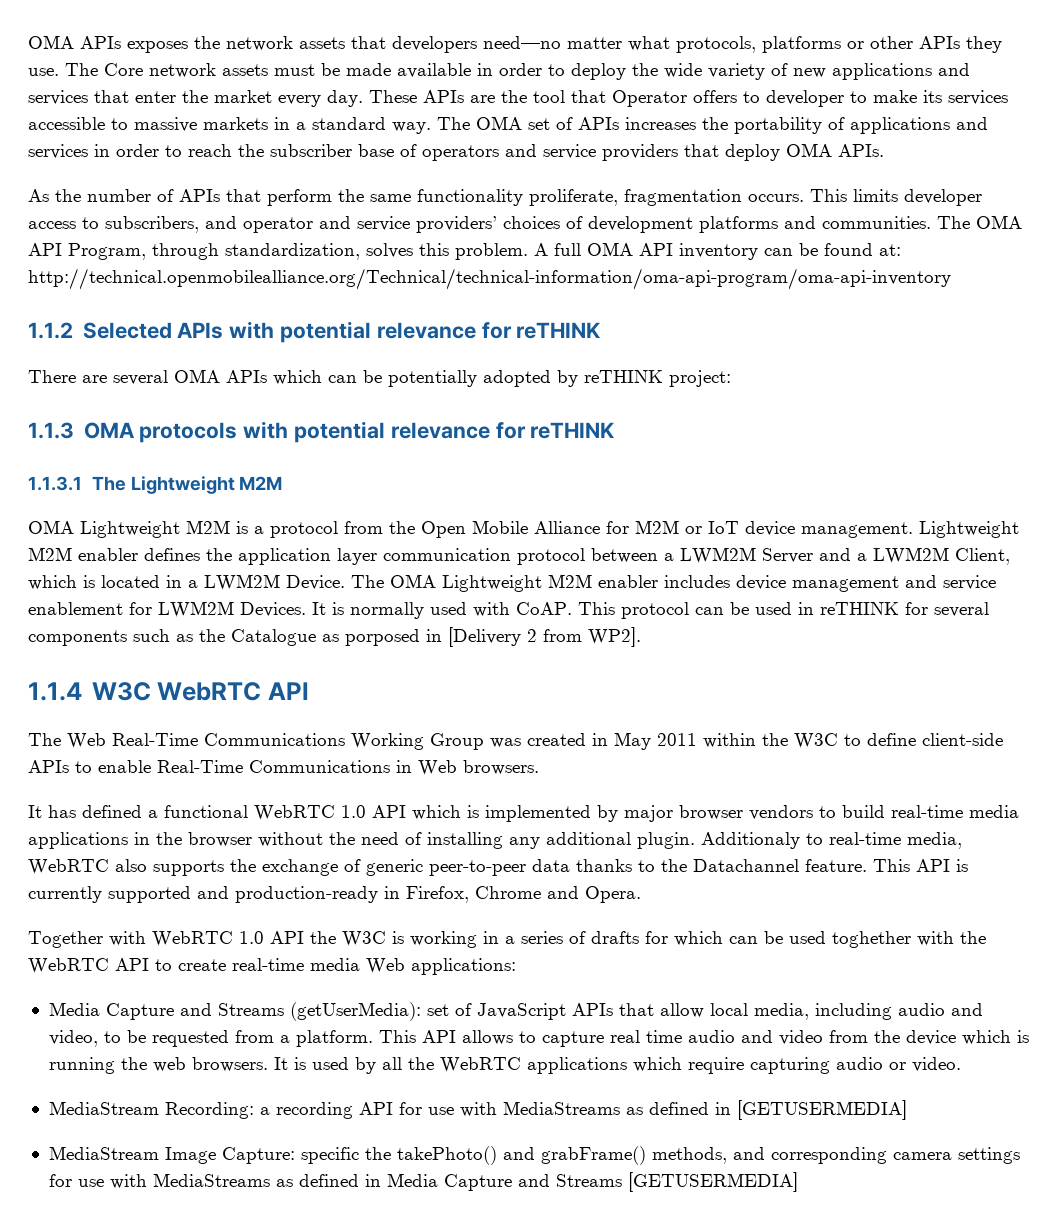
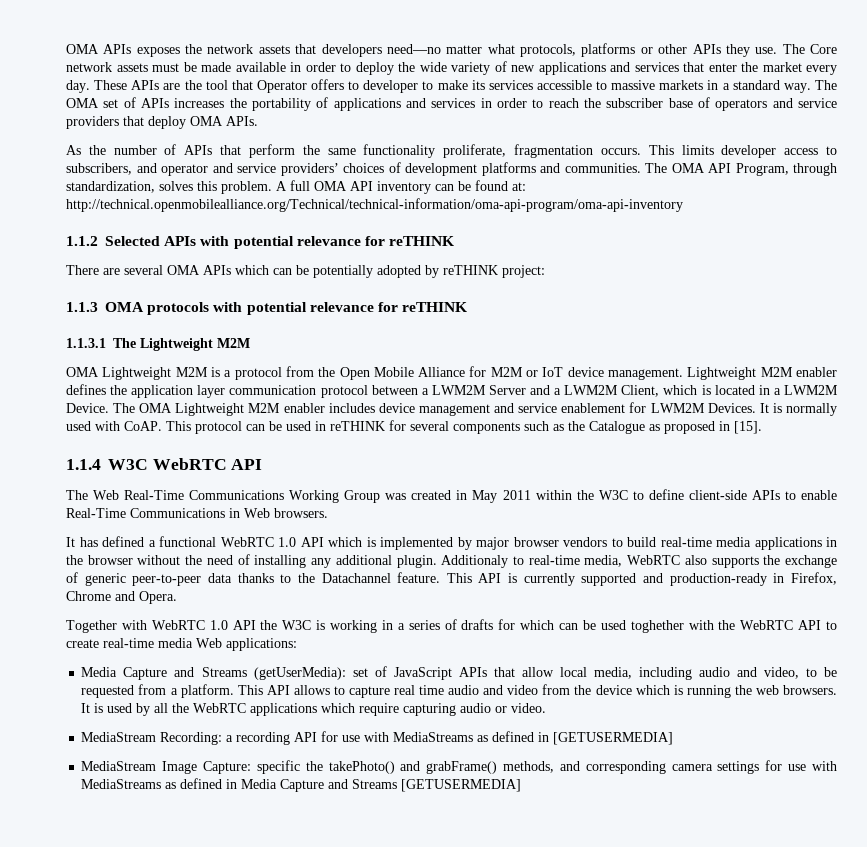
- This protocol can be used in reTHINK for several components such as the Catalogue as porposed in [Delivery 2 from WP2].
+ This protocol can be used in reTHINK for several components such as the Catalogue as proposed in [15].

